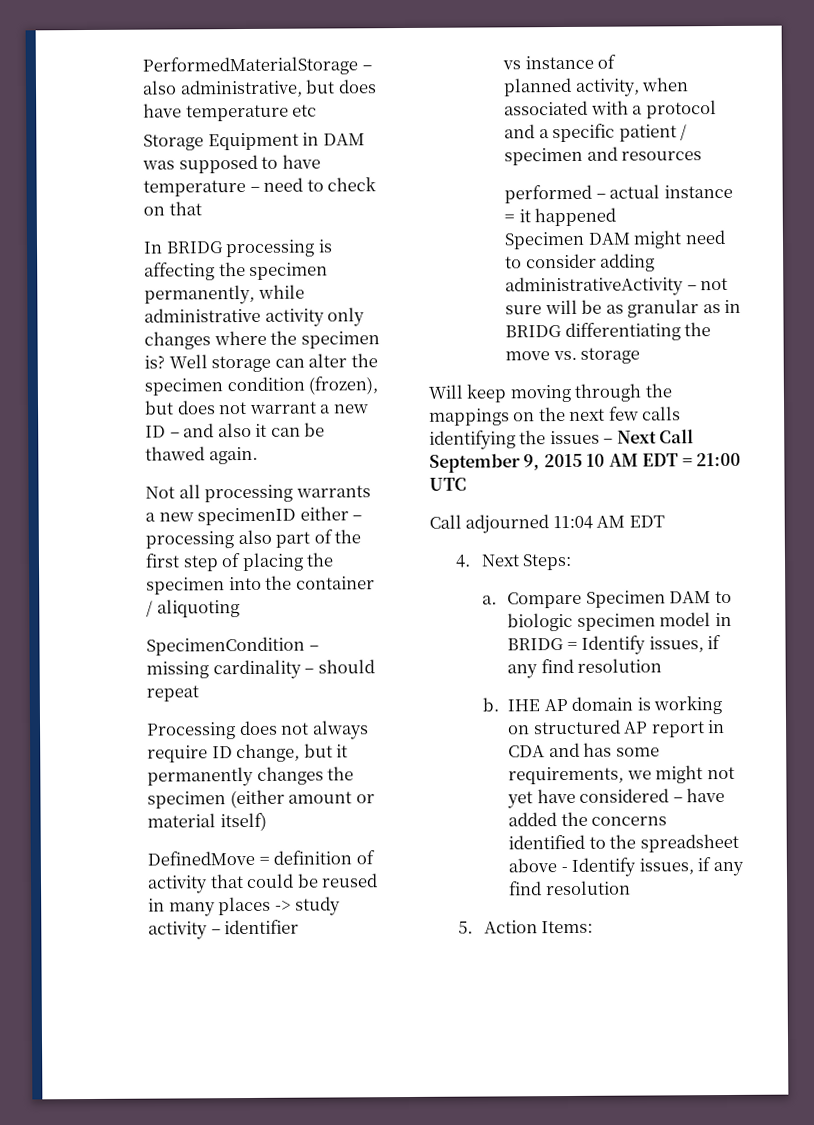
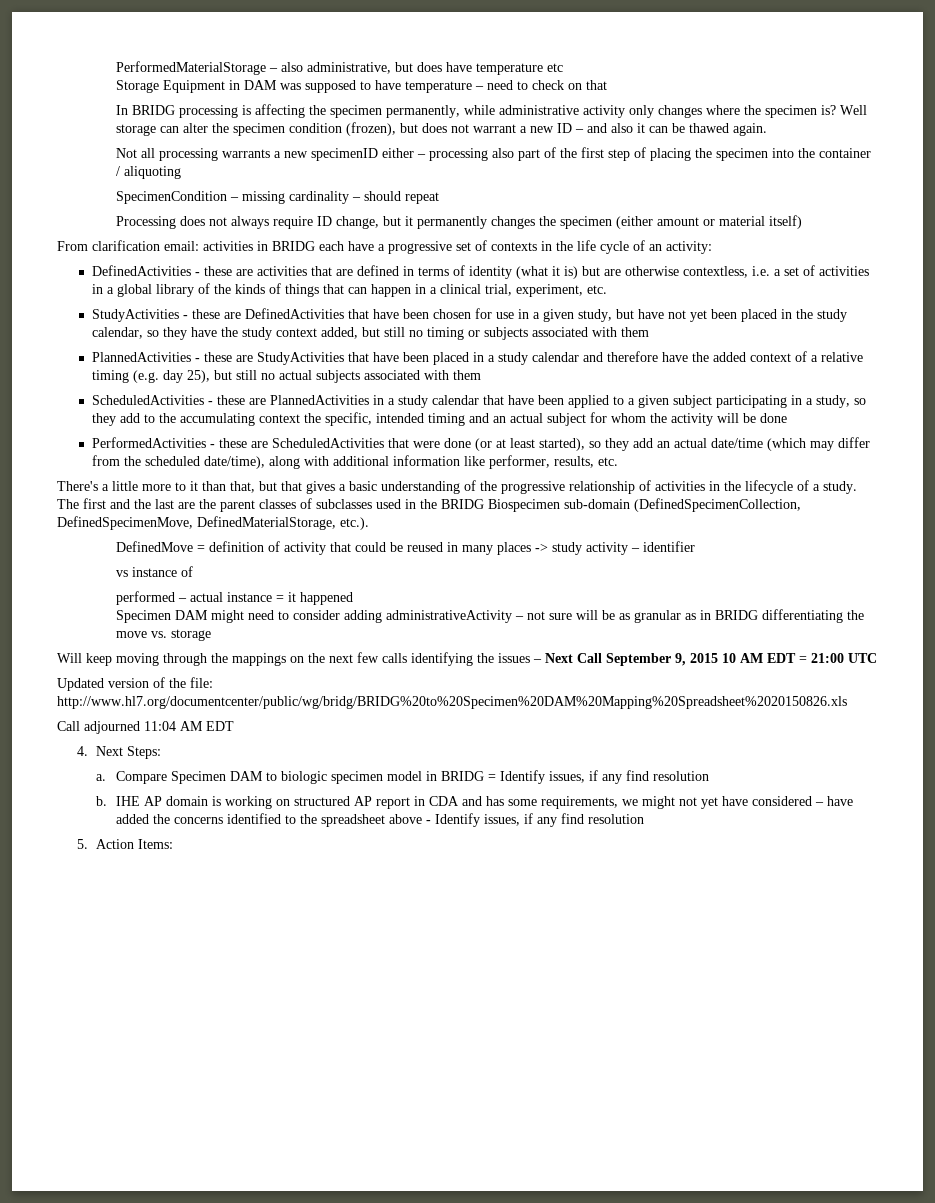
+ From clarification email: activities in BRIDG each have a progressive set of contexts in the life cycle of an activity:
+ DefinedActivities - these are activities that are defined in terms of identity (what it is) but are otherwise contextless, i.e. a set of activities in a global library of the kinds of things that can happen in a clinical trial, experiment, etc.
+ StudyActivities - these are DefinedActivities that have been chosen for use in a given study, but have not yet been placed in the study calendar, so they have the study context added, but still no timing or subjects associated with them
+ PlannedActivities - these are StudyActivities that have been placed in a study calendar and therefore have the added context of a relative timing (e.g. day 25), but still no actual subjects associated with them
+ ScheduledActivities - these are PlannedActivities in a study calendar that have been applied to a given subject participating in a study, so they add to the accumulating context the specific, intended timing and an actual subject for whom the activity will be done
+ PerformedActivities - these are ScheduledActivities that were done (or at least started), so they add an actual date/time (which may differ from the scheduled date/time), along with additional information like performer, results, etc.
+ There's a little more to it than that, but that gives a basic understanding of the progressive relationship of activities in the lifecycle of a study. The first and the last are the parent classes of subclasses used in the BRIDG Biospecimen sub-domain (DefinedSpecimenCollection, DefinedSpecimenMove, DefinedMaterialStorage, etc.).
- planned activity, when associated with a protocol and a specific patient / specimen and resources
+ Updated version of the file: http://www.hl7.org/documentcenter/public/wg/bridg/BRIDG%20to%20Specimen%20DAM%20Mapping%20Spreadsheet%2020150826.xls

